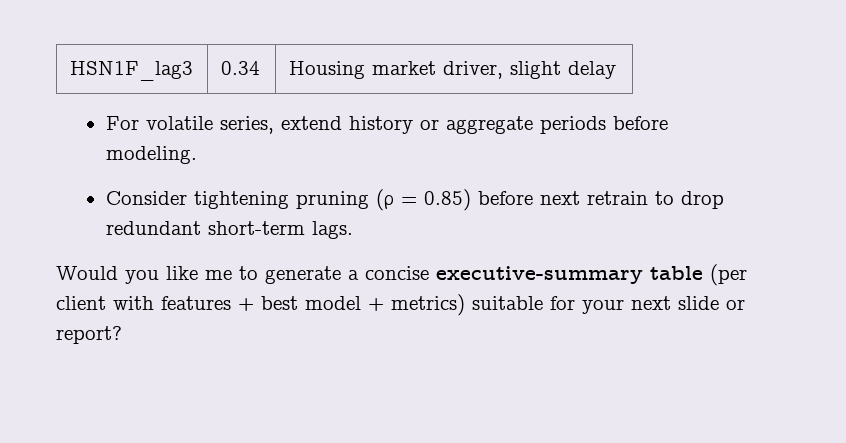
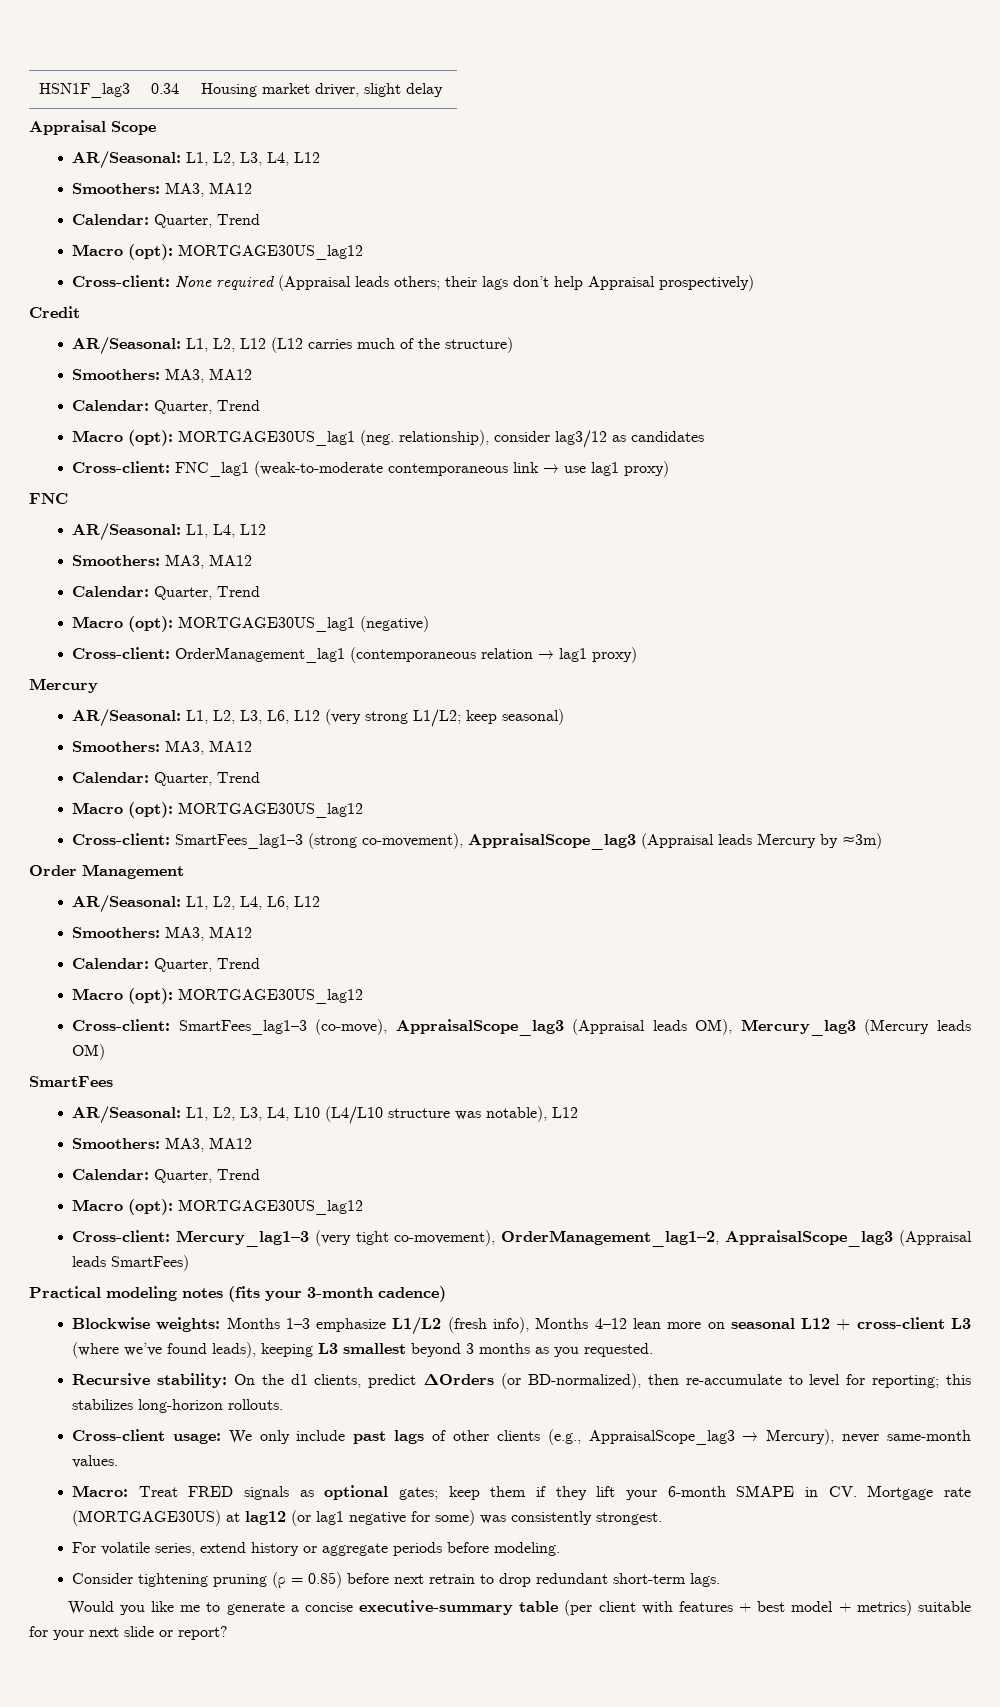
+ Appraisal Scope
+ AR/Seasonal: L1, L2, L3, L4, L12
+ Smoothers: MA3, MA12
+ Calendar: Quarter, Trend
+ Macro (opt): MORTGAGE30US_lag12
+ Cross-client: None required (Appraisal leads others; their lags don’t help Appraisal prospectively)
+ Credit
+ AR/Seasonal: L1, L2, L12 (L12 carries much of the structure)
+ Smoothers: MA3, MA12
+ Calendar: Quarter, Trend
+ Macro (opt): MORTGAGE30US_lag1 (neg. relationship), consider lag3/12 as candidates
+ Cross-client: FNC_lag1 (weak-to-moderate contemporaneous link → use lag1 proxy)
+ FNC
+ AR/Seasonal: L1, L4, L12
+ Smoothers: MA3, MA12
+ Calendar: Quarter, Trend
+ Macro (opt): MORTGAGE30US_lag1 (negative)
+ Cross-client: OrderManagement_lag1 (contemporaneous relation → lag1 proxy)
+ Mercury
+ AR/Seasonal: L1, L2, L3, L6, L12 (very strong L1/L2; keep seasonal)
+ Smoothers: MA3, MA12
+ Calendar: Quarter, Trend
+ Macro (opt): MORTGAGE30US_lag12
+ Cross-client: SmartFees_lag1–3 (strong co-movement), AppraisalScope_lag3 (Appraisal leads Mercury by ≈3m)
+ Order Management
+ AR/Seasonal: L1, L2, L4, L6, L12
+ Smoothers: MA3, MA12
+ Calendar: Quarter, Trend
+ Macro (opt): MORTGAGE30US_lag12
+ Cross-client: SmartFees_lag1–3 (co-move), AppraisalScope_lag3 (Appraisal leads OM), Mercury_lag3 (Mercury leads OM)
+ SmartFees
+ AR/Seasonal: L1, L2, L3, L4, L10 (L4/L10 structure was notable), L12
+ Smoothers: MA3, MA12
+ Calendar: Quarter, Trend
+ Macro (opt): MORTGAGE30US_lag12
+ Cross-client: Mercury_lag1–3 (very tight co-movement), OrderManagement_lag1–2, AppraisalScope_lag3 (Appraisal leads SmartFees)
+ Practical modeling notes (fits your 3-month cadence)
+ Blockwise weights: Months 1–3 emphasize L1/L2 (fresh info), Months 4–12 lean more on seasonal L12 + cross-client L3 (where we’ve found leads), keeping L3 smallest beyond 3 months as you requested.
+ Recursive stability: On the d1 clients, predict ΔOrders (or BD-normalized), then re-accumulate to level for reporting; this stabilizes long-horizon rollouts.
+ Cross-client usage: We only include past lags of other clients (e.g., AppraisalScope_lag3 → Mercury), never same-month values.
+ Macro: Treat FRED signals as optional gates; keep them if they lift your 6-month SMAPE in CV. Mortgage rate (MORTGAGE30US) at lag12 (or lag1 negative for some) was consistently strongest.

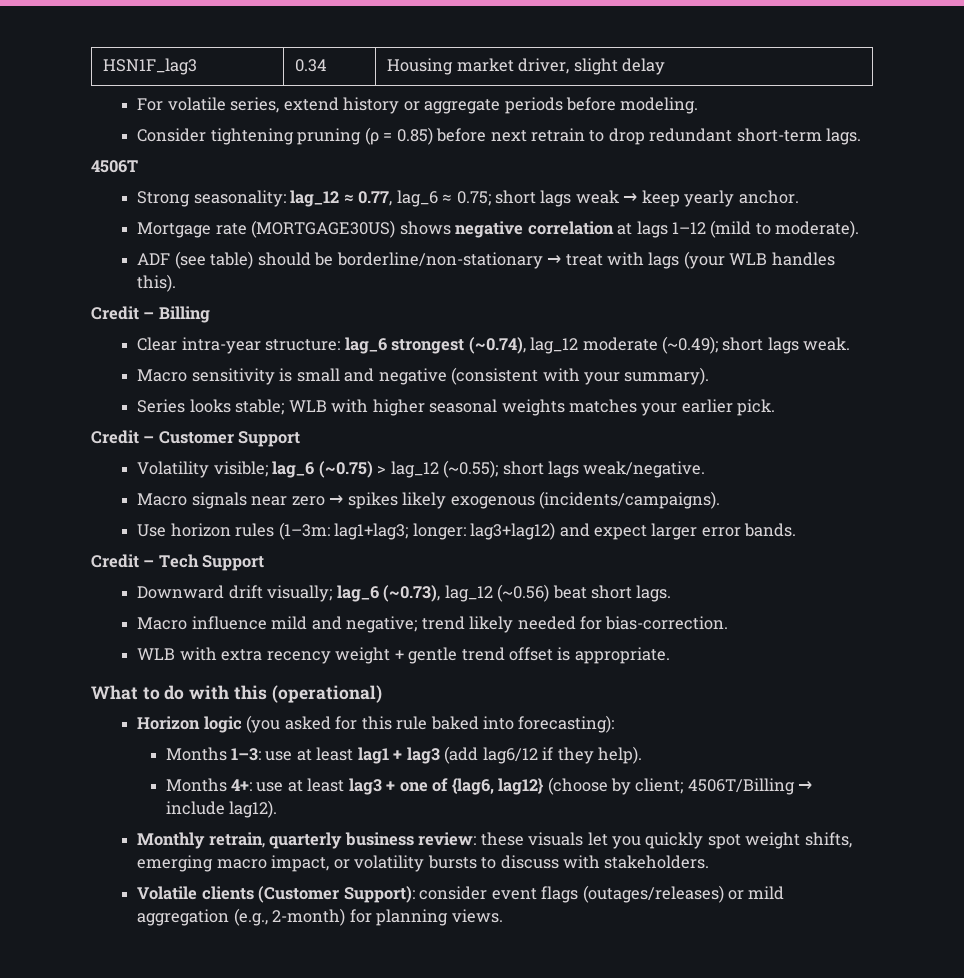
- Appraisal Scope
- AR/Seasonal: L1, L2, L3, L4, L12
- Smoothers: MA3, MA12
- Calendar: Quarter, Trend
- Macro (opt): MORTGAGE30US_lag12
- Cross-client: None required (Appraisal leads others; their lags don’t help Appraisal prospectively)
- Credit
- AR/Seasonal: L1, L2, L12 (L12 carries much of the structure)
- Smoothers: MA3, MA12
- Calendar: Quarter, Trend
- Macro (opt): MORTGAGE30US_lag1 (neg. relationship), consider lag3/12 as candidates
- Cross-client: FNC_lag1 (weak-to-moderate contemporaneous link → use lag1 proxy)
- FNC
- AR/Seasonal: L1, L4, L12
- Smoothers: MA3, MA12
- Calendar: Quarter, Trend
- Macro (opt): MORTGAGE30US_lag1 (negative)
- Cross-client: OrderManagement_lag1 (contemporaneous relation → lag1 proxy)
- Mercury
- AR/Seasonal: L1, L2, L3, L6, L12 (very strong L1/L2; keep seasonal)
- Smoothers: MA3, MA12
- Calendar: Quarter, Trend
- Macro (opt): MORTGAGE30US_lag12
- Cross-client: SmartFees_lag1–3 (strong co-movement), AppraisalScope_lag3 (Appraisal leads Mercury by ≈3m)
- Order Management
- AR/Seasonal: L1, L2, L4, L6, L12
- Smoothers: MA3, MA12
- Calendar: Quarter, Trend
- Macro (opt): MORTGAGE30US_lag12
- Cross-client: SmartFees_lag1–3 (co-move), AppraisalScope_lag3 (Appraisal leads OM), Mercury_lag3 (Mercury leads OM)
- SmartFees
- AR/Seasonal: L1, L2, L3, L4, L10 (L4/L10 structure was notable), L12
- Smoothers: MA3, MA12
- Calendar: Quarter, Trend
- Macro (opt): MORTGAGE30US_lag12
- Cross-client: Mercury_lag1–3 (very tight co-movement), OrderManagement_lag1–2, AppraisalScope_lag3 (Appraisal leads SmartFees)
- Practical modeling notes (fits your 3-month cadence)
- Blockwise weights: Months 1–3 emphasize L1/L2 (fresh info), Months 4–12 lean more on seasonal L12 + cross-client L3 (where we’ve found leads), keeping L3 smallest beyond 3 months as you requested.
- Recursive stability: On the d1 clients, predict ΔOrders (or BD-normalized), then re-accumulate to level for reporting; this stabilizes long-horizon rollouts.
- Cross-client usage: We only include past lags of other clients (e.g., AppraisalScope_lag3 → Mercury), never same-month values.
- Macro: Treat FRED signals as optional gates; keep them if they lift your 6-month SMAPE in CV. Mortgage rate (MORTGAGE30US) at lag12 (or lag1 negative for some) was consistently strongest.
- Would you like me to generate a concise executive-summary table (per client with features + best model + metrics) suitable for your next slide or report?
+ 4506T
+ Strong seasonality: lag_12 ≈ 0.77, lag_6 ≈ 0.75; short lags weak → keep yearly anchor.
+ Mortgage rate (MORTGAGE30US) shows negative correlation at lags 1–12 (mild to moderate).
+ ADF (see table) should be borderline/non-stationary → treat with lags (your WLB handles this).
+ Credit – Billing
+ Clear intra-year structure: lag_6 strongest (~0.74), lag_12 moderate (~0.49); short lags weak.
+ Macro sensitivity is small and negative (consistent with your summary).
+ Series looks stable; WLB with higher seasonal weights matches your earlier pick.
+ Credit – Customer Support
+ Volatility visible; lag_6 (~0.75) > lag_12 (~0.55); short lags weak/negative.
+ Macro signals near zero → spikes likely exogenous (incidents/campaigns).
+ Use horizon rules (1–3m: lag1+lag3; longer: lag3+lag12) and expect larger error bands.
+ Credit – Tech Support
+ Downward drift visually; lag_6 (~0.73), lag_12 (~0.56) beat short lags.
+ Macro influence mild and negative; trend likely needed for bias-correction.
+ WLB with extra recency weight + gentle trend offset is appropriate.
+ What to do with this (operational)
+ Horizon logic (you asked for this rule baked into forecasting):
+ Months 1–3: use at least lag1 + lag3 (add lag6/12 if they help).
+ Months 4+: use at least lag3 + one of {lag6, lag12} (choose by client; 4506T/Billing → include lag12).
+ Monthly retrain, quarterly business review: these visuals let you quickly spot weight shifts, emerging macro impact, or volatility bursts to discuss with stakeholders.
+ Volatile clients (Customer Support): consider event flags (outages/releases) or mild aggregation (e.g., 2-month) for planning views.

